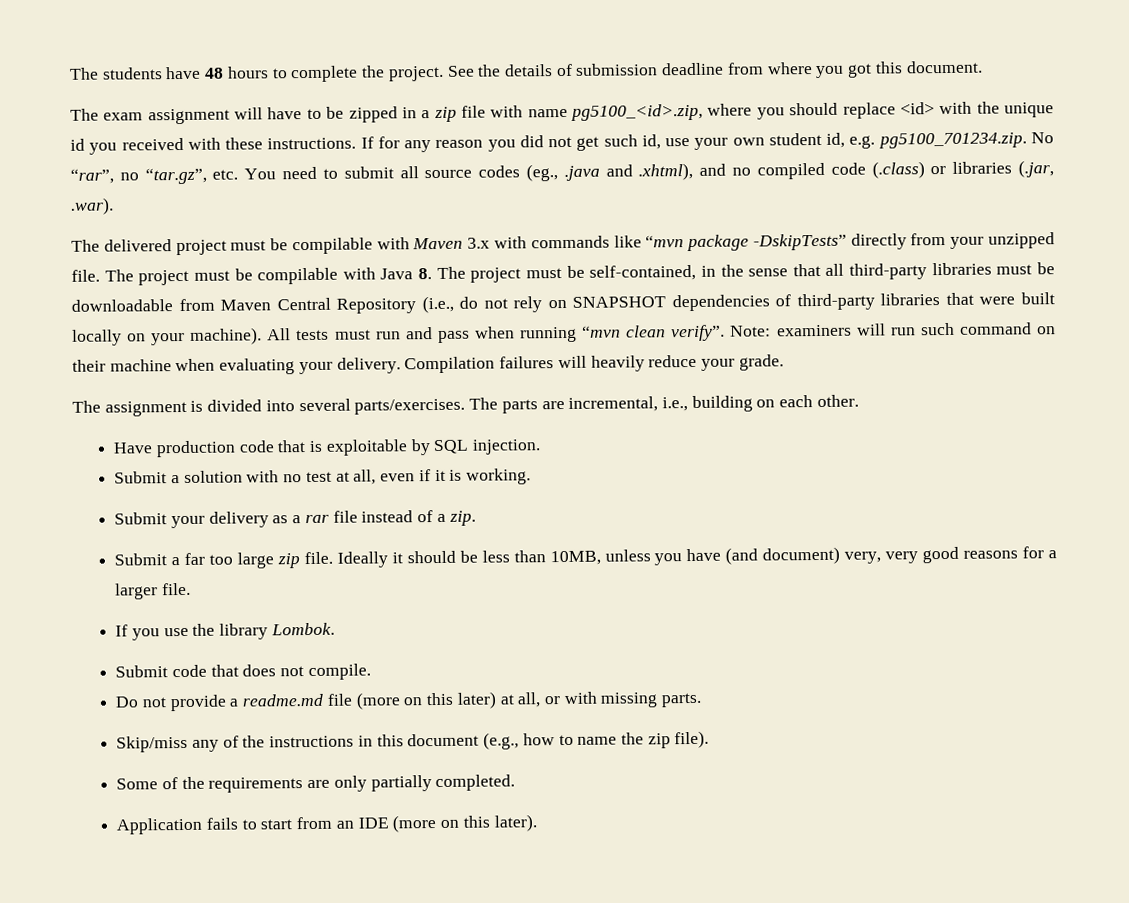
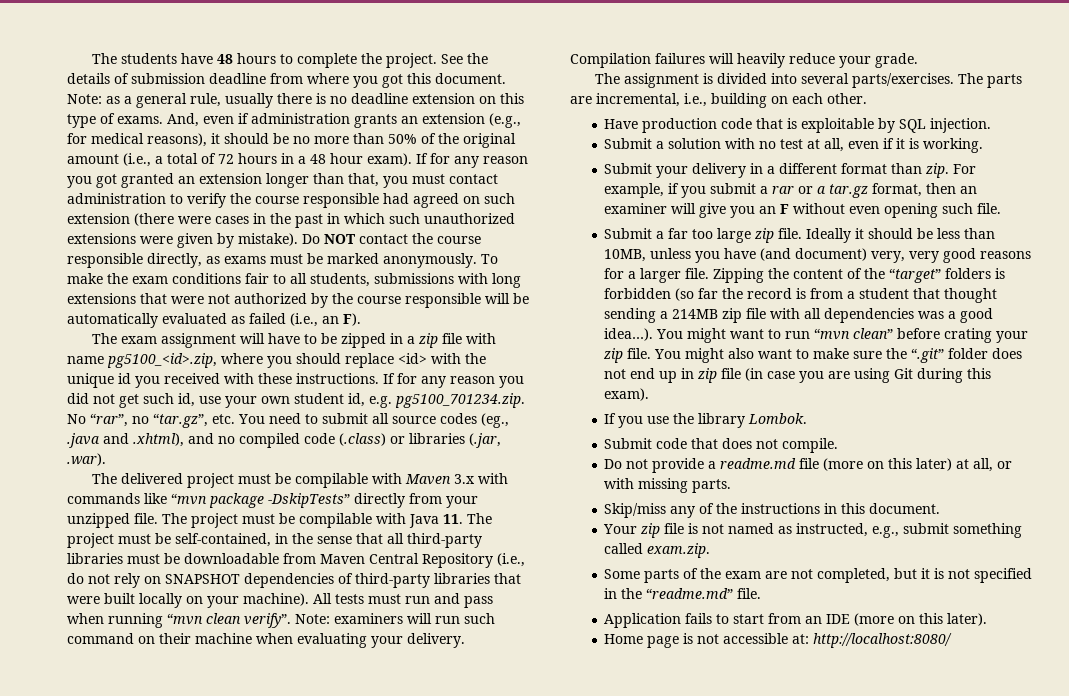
+ Note: as a general rule, usually there is no deadline extension on this type of exams. And, even if administration grants an extension (e.g., for medical reasons), it should be no more than 50% of the original amount (i.e., a total of 72 hours in a 48 hour exam). If for any reason you got granted an extension longer than that, you must contact administration to verify the course responsible had agreed on such extension (there were cases in the past in which such unauthorized extensions were given by mistake). Do NOT contact the course responsible directly, as exams must be marked anonymously. To make the exam conditions fair to all students, submissions with long extensions that were not authorized by the course responsible will be automatically evaluated as failed (i.e., an F).
- The project must be compilable with Java 8. The project must be self-contained, in the sense that all third-party libraries must be downloadable from Maven Central Repository (i.e., do not rely on SNAPSHOT dependencies of third-party libraries that were built locally on your machine).
+ The project must be compilable with Java 11. The project must be self-contained, in the sense that all third-party libraries must be downloadable from Maven Central Repository (i.e., do not rely on SNAPSHOT dependencies of third-party libraries that were built locally on your machine).
- Submit your delivery as a rar file instead of a zip.
+ Submit your delivery in a different format than zip. For example, if you submit a rar or a tar.gz format, then an examiner will give you an F without even opening such file.
+ Zipping the content of the “target” folders is forbidden (so far the record is from a student that thought sending a 214MB zip file with all dependencies was a good idea…). You might want to run “mvn clean” before crating your zip file. You might also want to make sure the “.git” folder does not end up in zip file (in case you are using Git during this exam).
- Skip/miss any of the instructions in this document (e.g., how to name the zip file).
+ Skip/miss any of the instructions in this document.
+ Your zip file is not named as instructed, e.g., submit something called exam.zip.
- Some of the requirements are only partially completed.
+ Some parts of the exam are not completed, but it is not specified in the “readme.md” file.
+ Home page is not accessible at: http://localhost:8080/

